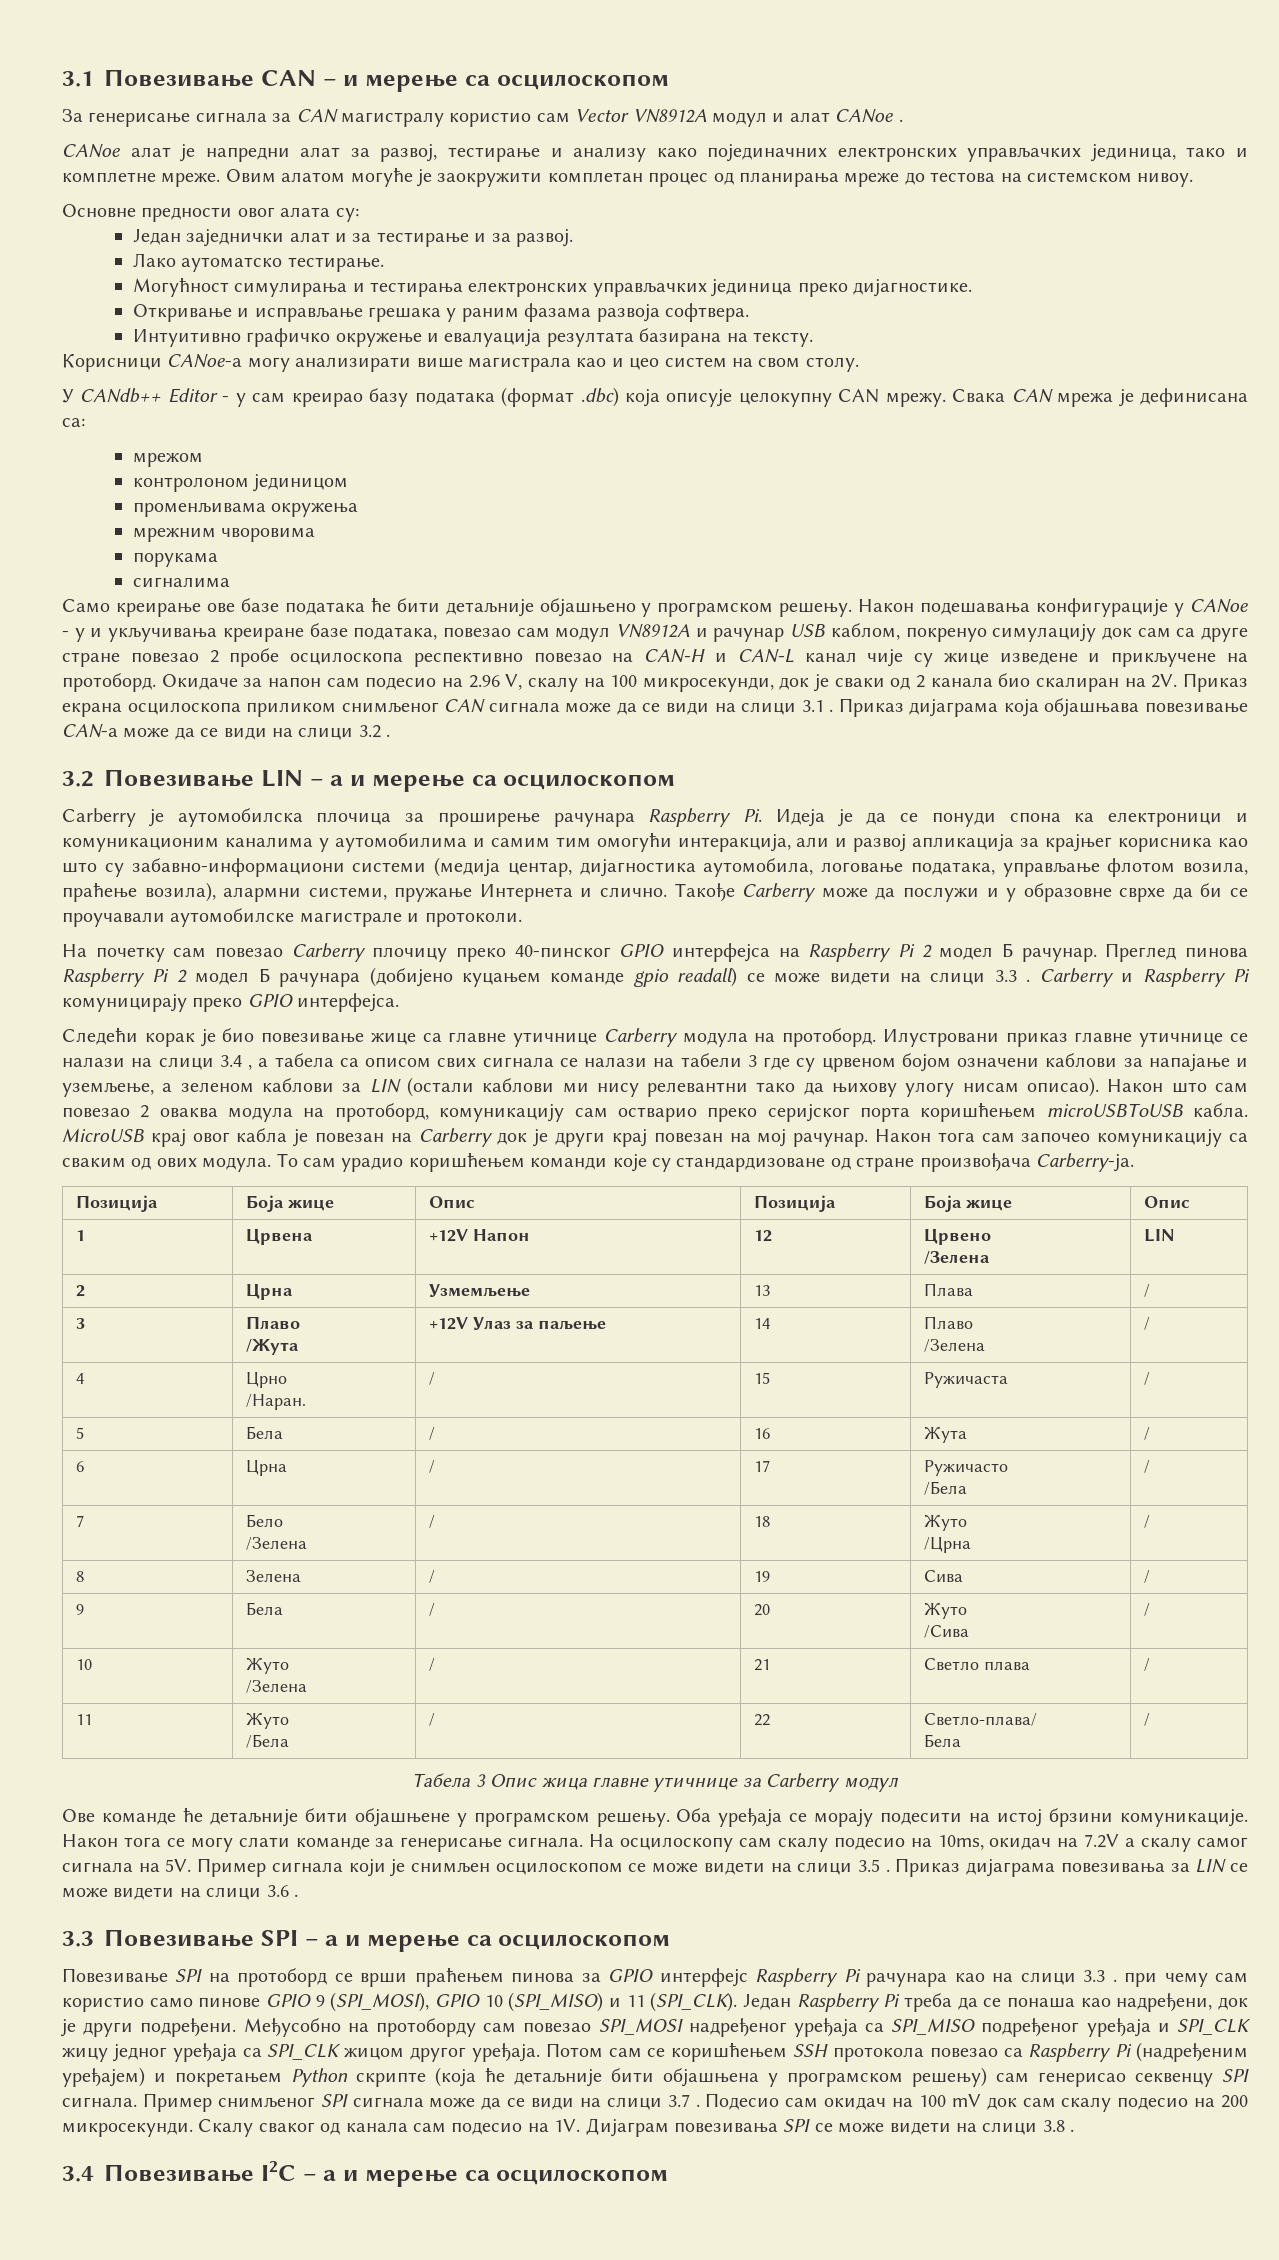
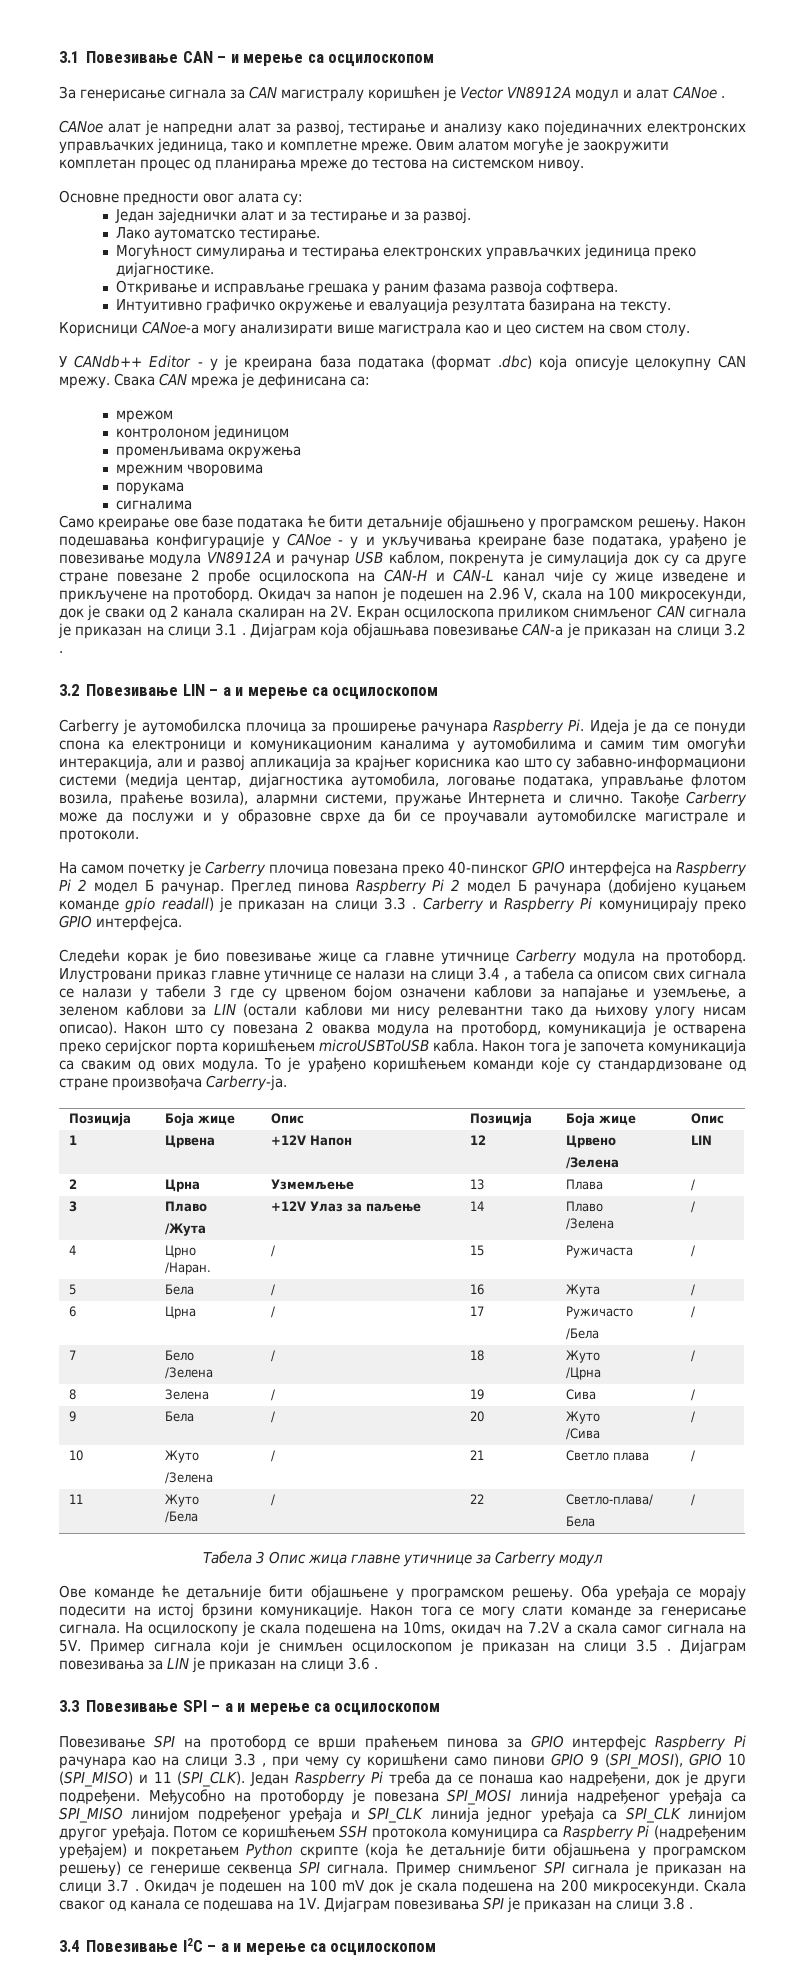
- За генерисање сигнала за CAN магистралу користио сам Vector VN8912A модул и алат CANoe .
+ За генерисање сигнала за CAN магистралу коришћен је Vector VN8912A модул и алат CANoe .
- У CANdb++ Editor - у сам креирао базу података (формат .dbc) која описује целокупну CAN мрежу.
+ У CANdb++ Editor - у је креирана база података (формат .dbc) која описује целокупну CAN мрежу.
- Након подешавања конфигурације у CANoe - у и укључивања креиране базе података, повезао сам модул VN8912A и рачунар USB каблом, покренуо симулацију док сам са друге стране повезао 2 пробе осцилоскопа респективно повезао на CAN-H и CAN-L канал чије су жице изведене и прикључене на протоборд.
+ Након подешавања конфигурације у CANoe - у и укључивања креиране базе података, урађено је повезивање модула VN8912A и рачунар USB каблом, покренута је симулација док су са друге стране повезане 2 пробе осцилоскопа на CAN-H и CAN-L канал чије су жице изведене и прикључене на протоборд.
- Окидаче за напон сам подесио на 2.96 V, скалу на 100 микросекунди, док је сваки од 2 канала био скалиран на 2V.
+ Окидач за напон је подешен на 2.96 V, скала на 100 микросекунди, док је сваки од 2 канала скалиран на 2V.
- Приказ екрана осцилоскопа приликом снимљеног CAN сигнала може да се види на слици 3.1 .
+ Екран осцилоскопа приликом снимљеног CAN сигнала је приказан на слици 3.1 .
- Приказ дијаграма која објашњава повезивање CAN-а може да се види на слици 3.2 .
+ Дијаграм која објашњава повезивање CAN-а је приказан на слици 3.2 .
- На почетку сам повезао Carberry плочицу преко 40-пинског GPIO интерфејса на Raspberry Pi 2 модел Б рачунар.
+ На самом почетку је Carberry плочица повезана преко 40-пинског GPIO интерфејса на Raspberry Pi 2 модел Б рачунар.
- Преглед пинова Raspberry Pi 2 модел Б рачунарa (добијено куцањем команде gpio readall) се може видети на слици 3.3 .
+ Преглед пинова Raspberry Pi 2 модел Б рачунарa (добијено куцањем команде gpio readall) је приказан на слици 3.3 .
- Илустровани приказ главне утичнице се налази на слици 3.4 , а табела са описом свих сигнала се налази на табели 3 где су црвеном бојом означени каблови за напајање и уземљење, а зеленом каблови за LIN (остали каблови ми нису релевантни тако да њихову улогу нисам описао).
+ Илустровани приказ главне утичнице се налази на слици 3.4 , а табела са описом свих сигнала се налази у табели 3 где су црвеном бојом означени каблови за напајање и уземљење, а зеленом каблови за LIN (остали каблови ми нису релевантни тако да њихову улогу нисам описао).
- Након што сам повезао 2 оваква модула на протоборд, комуникацију сам остварио преко серијског порта коришћењем microUSBТоUSB кабла.
+ Након што су повезана 2 оваква модула на протоборд, комуникација је остварена преко серијског порта коришћењем microUSBТоUSB кабла.
- MicroUSB крај овог кабла је повезан на Carberry док је други крај повезан на мој рачунар. Након тога сам започео комуникацију са сваким од ових модула.
+ Након тога је започета комуникација са сваким од ових модула.
- То сам урадио коришћењем команди које су стандардизоване од стране произвођача Carberry-ја.
+ То је урађено коришћењем команди које су стандардизоване од стране произвођача Carberry-ја.
- На осцилоскопу сам скалу подесио на 10ms, окидач на 7.2V а скалу самог сигнала на 5V.
+ На осцилоскопу је скала подешена на 10ms, окидач на 7.2V а скала самог сигнала на 5V.
- Пример сигнала који је снимљен осцилоскопом се може видети на слици 3.5 .
+ Пример сигнала који је снимљен осцилоскопом је приказан на слици 3.5 .
- Приказ дијаграма повезивања за LIN се може видети на слици 3.6 .
+ Дијаграм повезивања за LIN је приказан на слици 3.6 .
- Повезивање SPI на протоборд се врши праћењем пинова за GPIO интерфејс Raspberry Pi рачунара као на слици 3.3 . при чему сам користио само пинове GPIO 9 (SPI_MOSI), GPIO 10 (SPI_MISO) и 11 (SPI_CLK).
+ Повезивање SPI на протоборд се врши праћењем пинова за GPIO интерфејс Raspberry Pi рачунара као на слици 3.3 , при чему су коришћени само пинови GPIO 9 (SPI_MOSI), GPIO 10 (SPI_MISO) и 11 (SPI_CLK).
- Међусобно на протоборду сам повезао SPI_MOSI надређеног уређаја са SPI_MISO подређеног уређаја и SPI_CLK жицу једног уређаја са SPI_CLK жицом другог уређаја.
+ Међусобно на протоборду је повезана SPI_MOSI линија надређеног уређаја са SPI_MISO линијом подређеног уређаја и SPI_CLK линија једног уређаја са SPI_CLK линијом другог уређаја.
- Потом сам се коришћењем SSH протокола повезао са Raspberry Pi (надређеним уређајем) и покретањем Python скрипте (која ће детаљније бити објашњена у програмском решењу) сам генерисао секвенцу SPI сигнала.
+ Потом се коришћењем SSH протокола комуницира са Raspberry Pi (надређеним уређајем) и покретањем Python скрипте (која ће детаљније бити објашњена у програмском решењу) се генерише секвенца SPI сигнала.
- Пример снимљеног SPI сигнала може да се види на слици 3.7 .
+ Пример снимљеног SPI сигнала је приказан на слици 3.7 .
- Подесио сам окидач на 100 mV док сам скалу подесио на 200 микросекунди.
+ Окидач је подешен на 100 mV док је скала подешена на 200 микросекунди.
- Скалу сваког од канала сам подесио на 1V.
+ Скала сваког од канала се подешава на 1V.
- Дијаграм повезивања SPI се може видети на слици 3.8 .
+ Дијаграм повезивања SPI је приказан на слици 3.8 .

